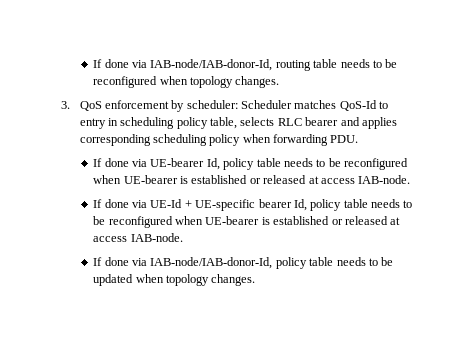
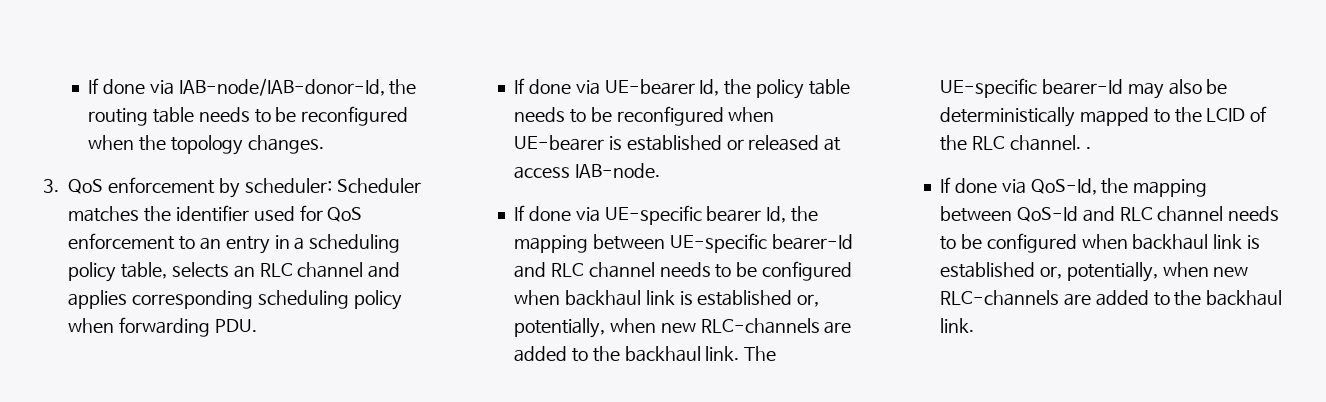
- If done via IAB-node/IAB-donor-Id, routing table needs to be reconfigured when topology changes.
+ If done via IAB-node/IAB-donor-Id, the routing table needs to be reconfigured when the topology changes.
- 3. QoS enforcement by scheduler: Scheduler matches QoS-Id to entry in scheduling policy table, selects RLC bearer and applies corresponding scheduling policy when forwarding PDU.
+ 3. QoS enforcement by scheduler: Scheduler matches the identifier used for QoS enforcement to an entry in a scheduling policy table, selects an RLC channel and applies corresponding scheduling policy when forwarding PDU.
- If done via UE-bearer Id, policy table needs to be reconfigured when UE-bearer is established or released at access IAB-node.
+ If done via UE-bearer Id, the policy table needs to be reconfigured when UE-bearer is established or released at access IAB-node.
- If done via UE-Id + UE-specific bearer Id, policy table needs to be reconfigured when UE-bearer is established or released at access IAB-node.
- If done via IAB-node/IAB-donor-Id, policy table needs to be updated when topology changes.
+ If done via UE-specific bearer Id, the mapping between UE-specific bearer-Id and RLC channel needs to be configured when backhaul link is established or, potentially, when new RLC-channels are added to the backhaul link. The UE-specific bearer-Id may also be deterministically mapped to the LCID of the RLC channel. .
+ If done via QoS-Id, the mapping between QoS-Id and RLC channel needs to be configured when backhaul link is established or, potentially, when new RLC-channels are added to the backhaul link.

